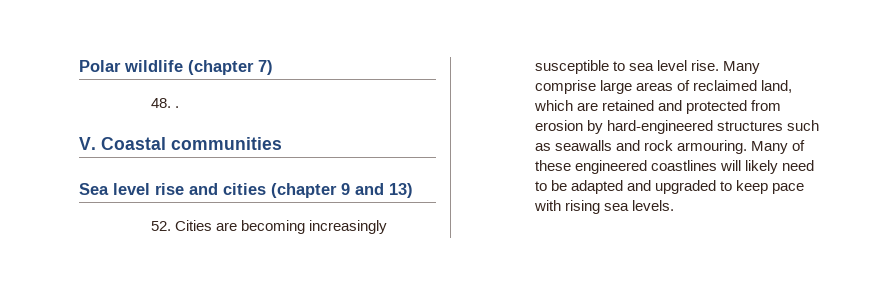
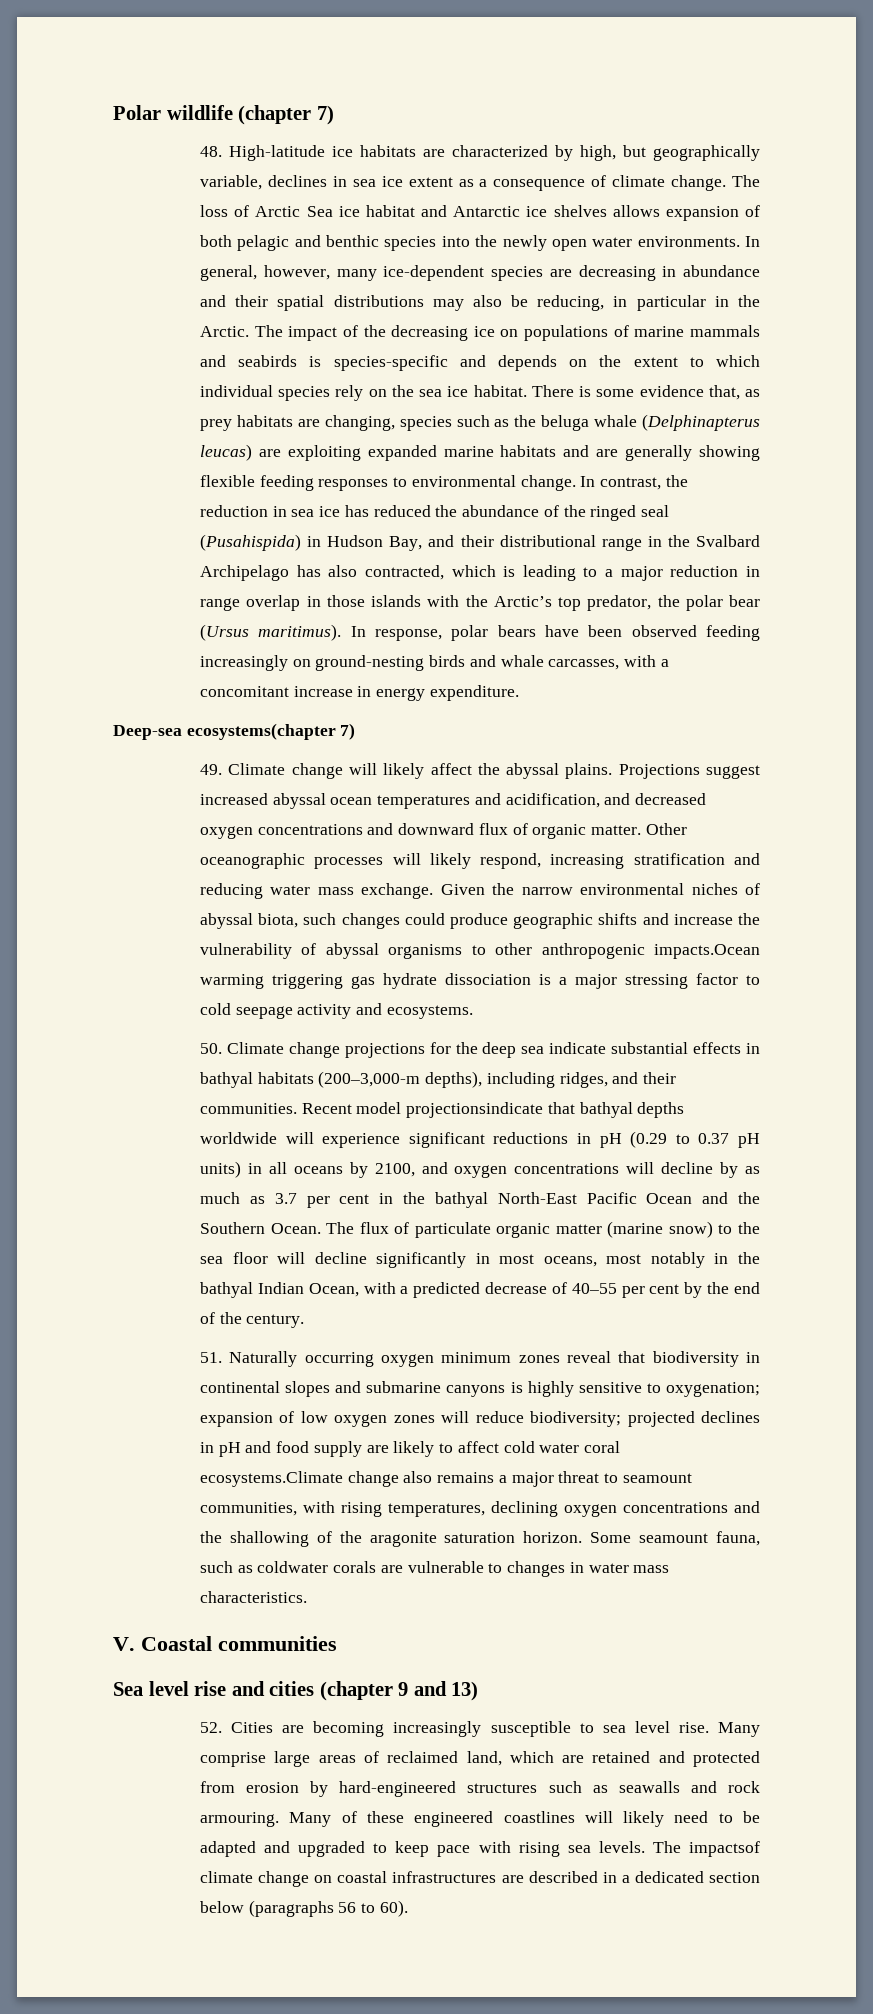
- 48. .
+ 48. High-latitude ice habitats are characterized by high, but geographically variable, declines in sea ice extent as a consequence of climate change. The loss of Arctic Sea ice habitat and Antarctic ice shelves allows expansion of both pelagic and benthic species into the newly open water environments. In general, however, many ice-dependent species are decreasing in abundance and their spatial distributions may also be reducing, in particular in the Arctic. The impact of the decreasing ice on populations of marine mammals and seabirds is species-specific and depends on the extent to which individual species rely on the sea ice habitat. There is some evidence that, as prey habitats are changing, species such as the beluga whale (Delphinapterus leucas) are exploiting expanded marine habitats and are generally showing flexible feeding responses to environmental change. In contrast, the reduction in sea ice has reduced the abundance of the ringed seal (Pusahispida) in Hudson Bay, and their distributional range in the Svalbard Archipelago has also contracted, which is leading to a major reduction in range overlap in those islands with the Arctic’s top predator, the polar bear (Ursus maritimus). In response, polar bears have been observed feeding increasingly on ground-nesting birds and whale carcasses, with a concomitant increase in energy expenditure.
+ Deep-sea ecosystems(chapter 7)
+ 49. Climate change will likely affect the abyssal plains. Projections suggest increased abyssal ocean temperatures and acidification, and decreased oxygen concentrations and downward flux of organic matter. Other oceanographic processes will likely respond, increasing stratification and reducing water mass exchange. Given the narrow environmental niches of abyssal biota, such changes could produce geographic shifts and increase the vulnerability of abyssal organisms to other anthropogenic impacts.Ocean warming triggering gas hydrate dissociation is a major stressing factor to cold seepage activity and ecosystems.
+ 50. Climate change projections for the deep sea indicate substantial effects in bathyal habitats (200–3,000-m depths), including ridges, and their communities. Recent model projectionsindicate that bathyal depths worldwide will experience significant reductions in pH (0.29 to 0.37 pH units) in all oceans by 2100, and oxygen concentrations will decline by as much as 3.7 per cent in the bathyal North-East Pacific Ocean and the Southern Ocean. The flux of particulate organic matter (marine snow) to the sea floor will decline significantly in most oceans, most notably in the bathyal Indian Ocean, with a predicted decrease of 40–55 per cent by the end of the century.
+ 51. Naturally occurring oxygen minimum zones reveal that biodiversity in continental slopes and submarine canyons is highly sensitive to oxygenation; expansion of low oxygen zones will reduce biodiversity; projected declines in pH and food supply are likely to affect cold water coral ecosystems.Climate change also remains a major threat to seamount communities, with rising temperatures, declining oxygen concentrations and the shallowing of the aragonite saturation horizon. Some seamount fauna, such as coldwater corals are vulnerable to changes in water mass characteristics.
+ The impactsof climate change on coastal infrastructures are described in a dedicated section below (paragraphs 56 to 60).

